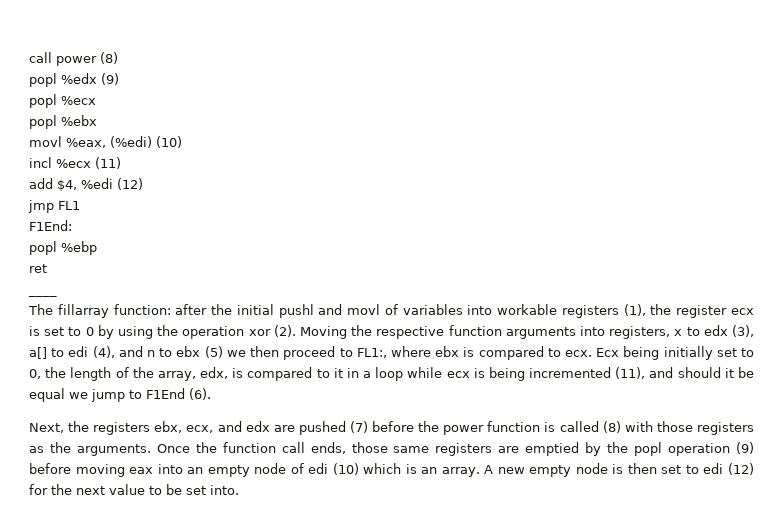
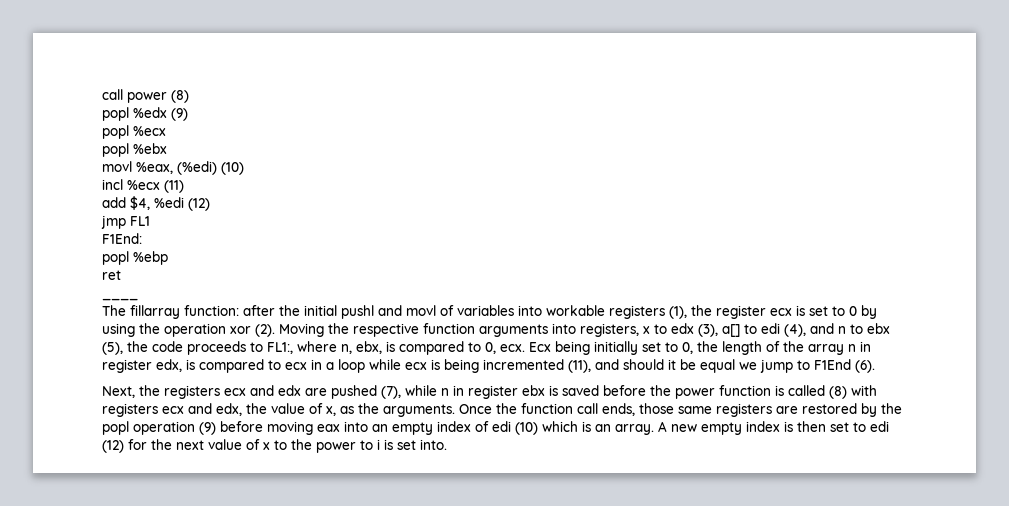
- Moving the respective function arguments into registers, x to edx (3), a[] to edi (4), and n to ebx (5) we then proceed to FL1:, where ebx is compared to ecx.
+ Moving the respective function arguments into registers, x to edx (3), a[] to edi (4), and n to ebx (5), the code proceeds to FL1:, where n, ebx, is compared to 0, ecx.
- Ecx being initially set to 0, the length of the array, edx, is compared to it in a loop while ecx is being incremented (11), and should it be equal we jump to F1End (6).
+ Ecx being initially set to 0, the length of the array n in register edx, is compared to ecx in a loop while ecx is being incremented (11), and should it be equal we jump to F1End (6).
- Next, the registers ebx, ecx, and edx are pushed (7) before the power function is called (8) with those registers as the arguments.
+ Next, the registers ecx and edx are pushed (7), while n in register ebx is saved before the power function is called (8) with registers ecx and edx, the value of x, as the arguments.
- Once the function call ends, those same registers are emptied by the popl operation (9) before moving eax into an empty node of edi (10) which is an array.
+ Once the function call ends, those same registers are restored by the popl operation (9) before moving eax into an empty index of edi (10) which is an array.
- A new empty node is then set to edi (12) for the next value to be set into.
+ A new empty index is then set to edi (12) for the next value of x to the power to i is set into.

